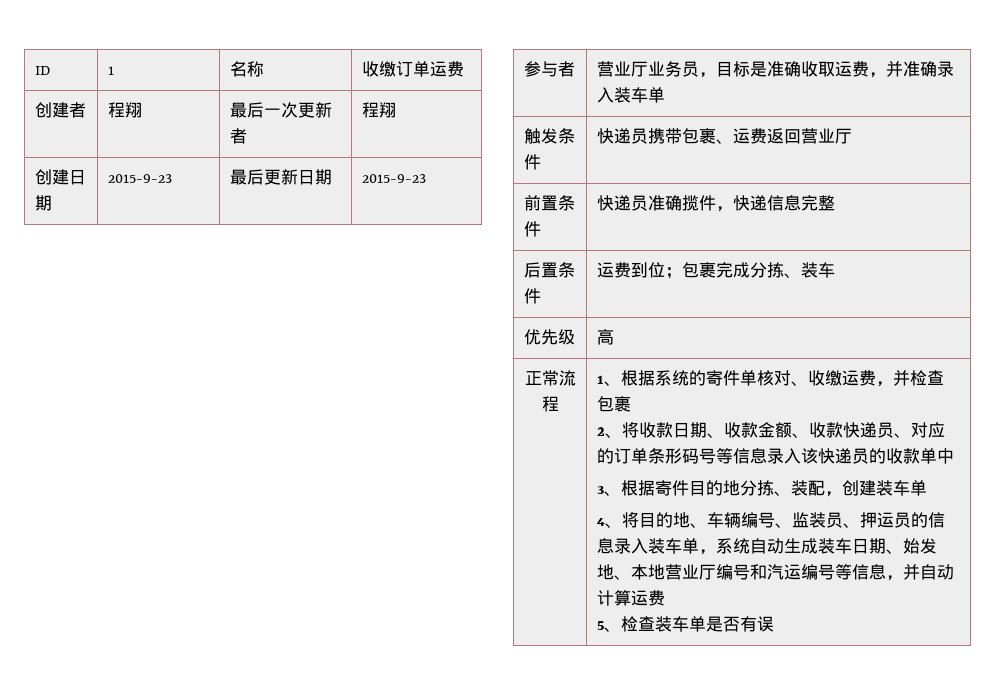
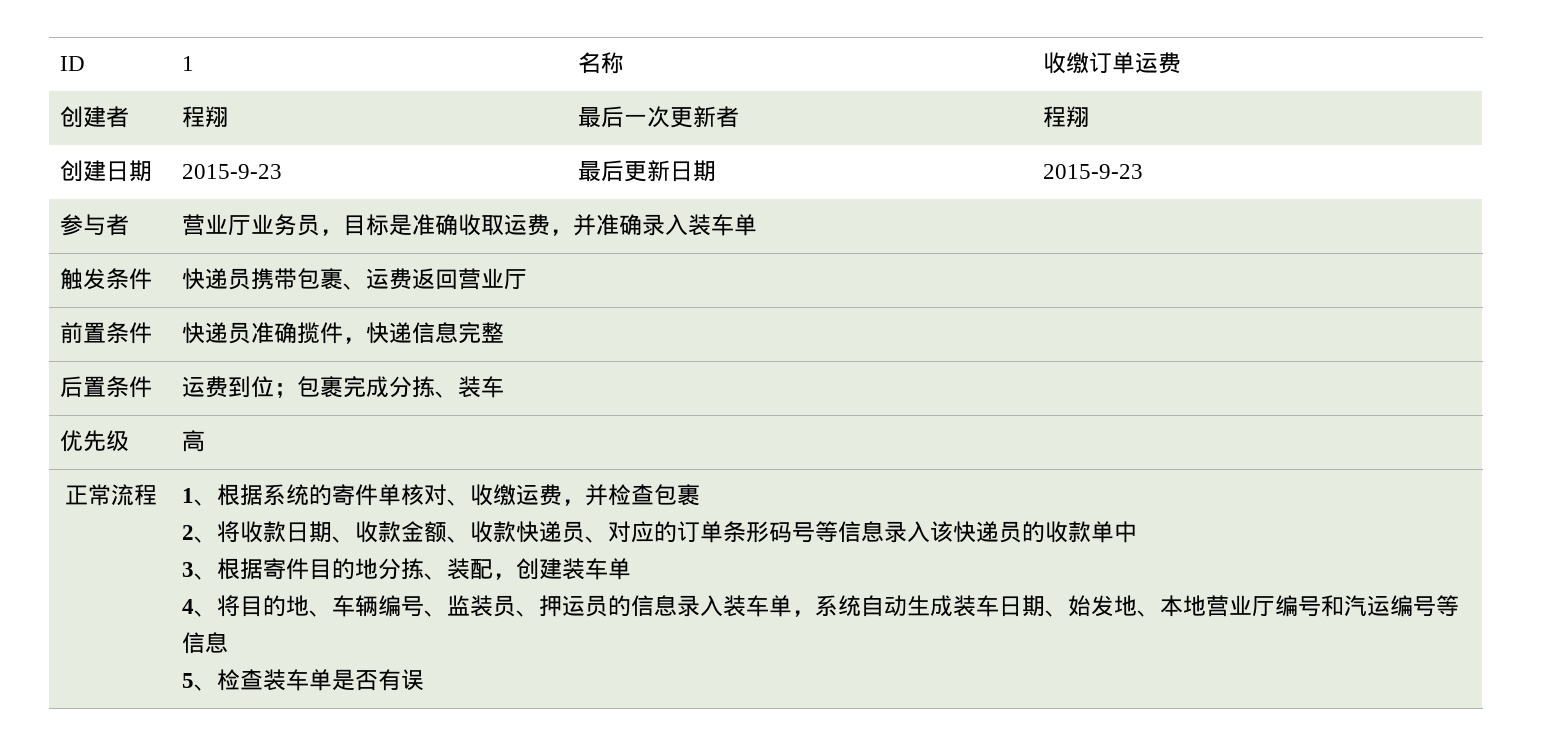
- 4、将目的地、车辆编号、监装员、押运员的信息录入装车单，系统自动生成装车日期、始发地、本地营业厅编号和汽运编号等信息，并自动计算运费
+ 4、将目的地、车辆编号、监装员、押运员的信息录入装车单，系统自动生成装车日期、始发地、本地营业厅编号和汽运编号等信息

